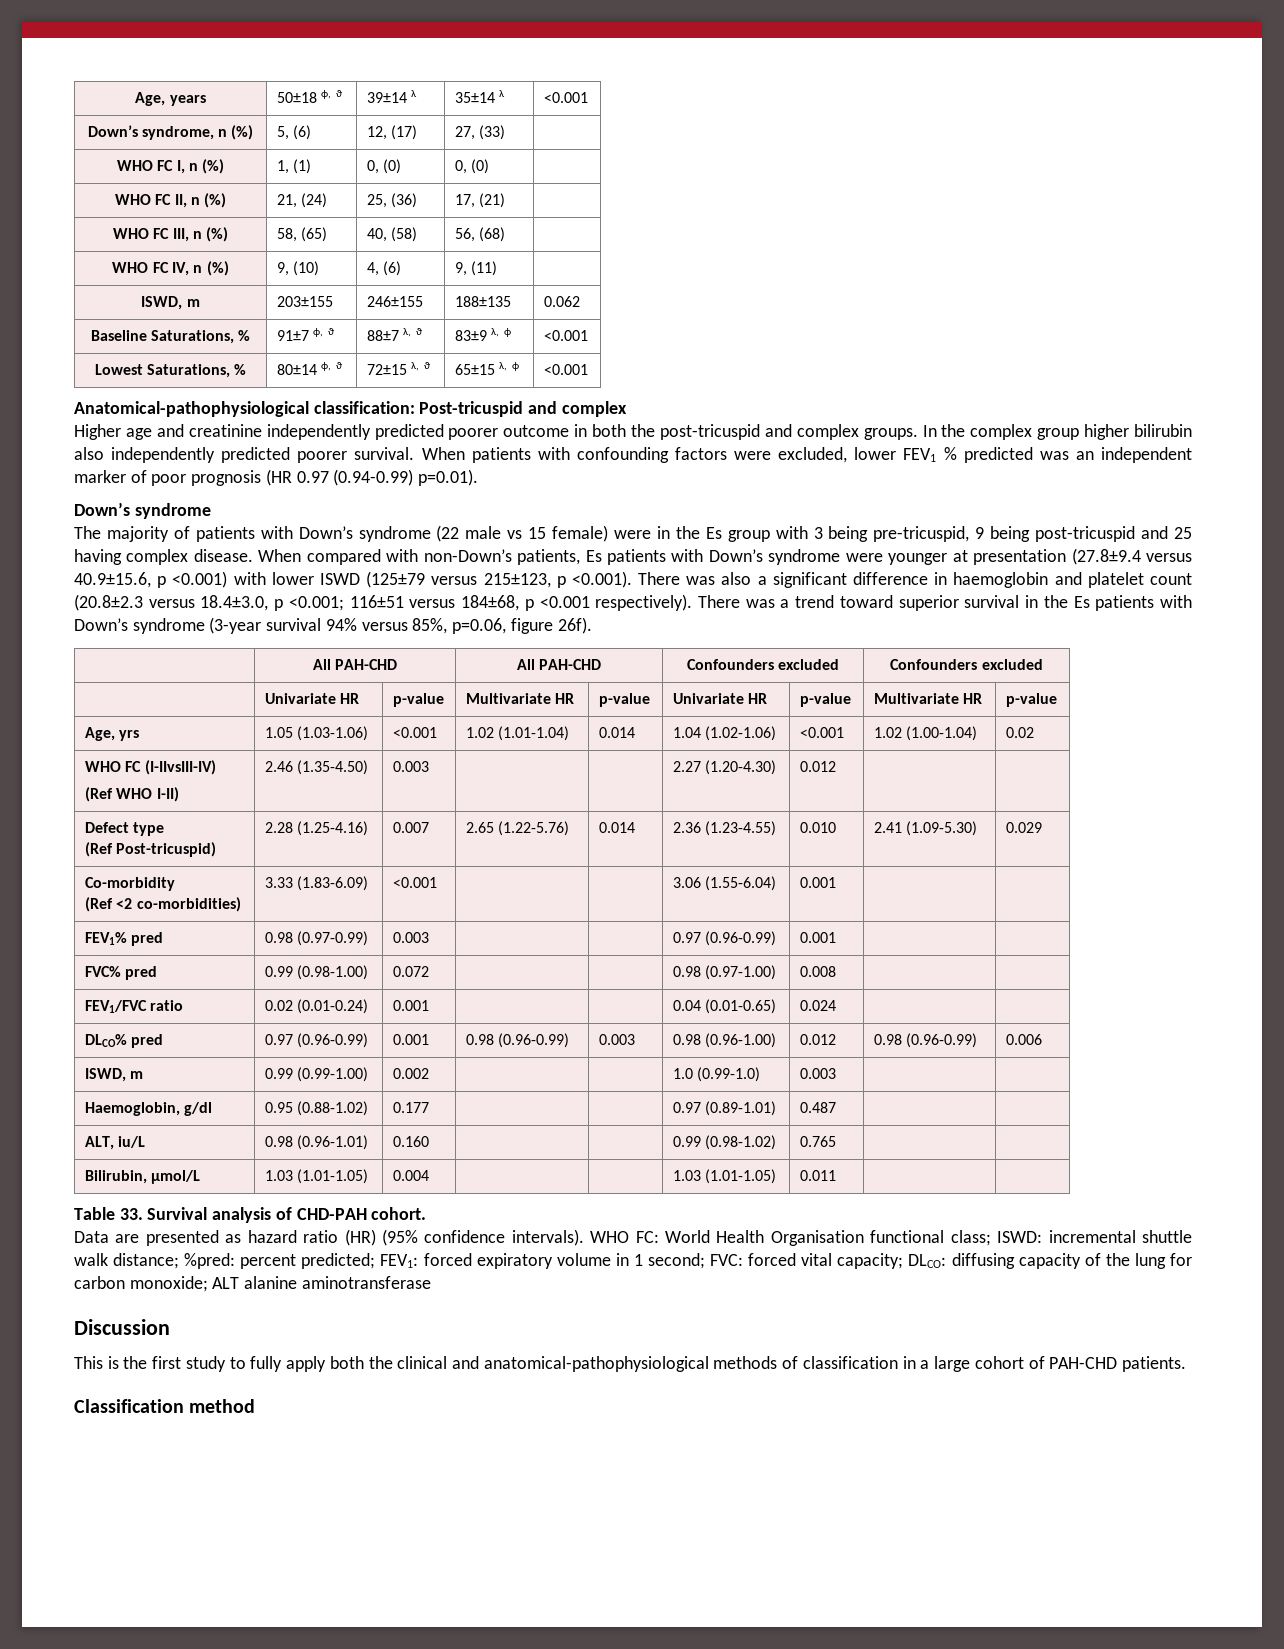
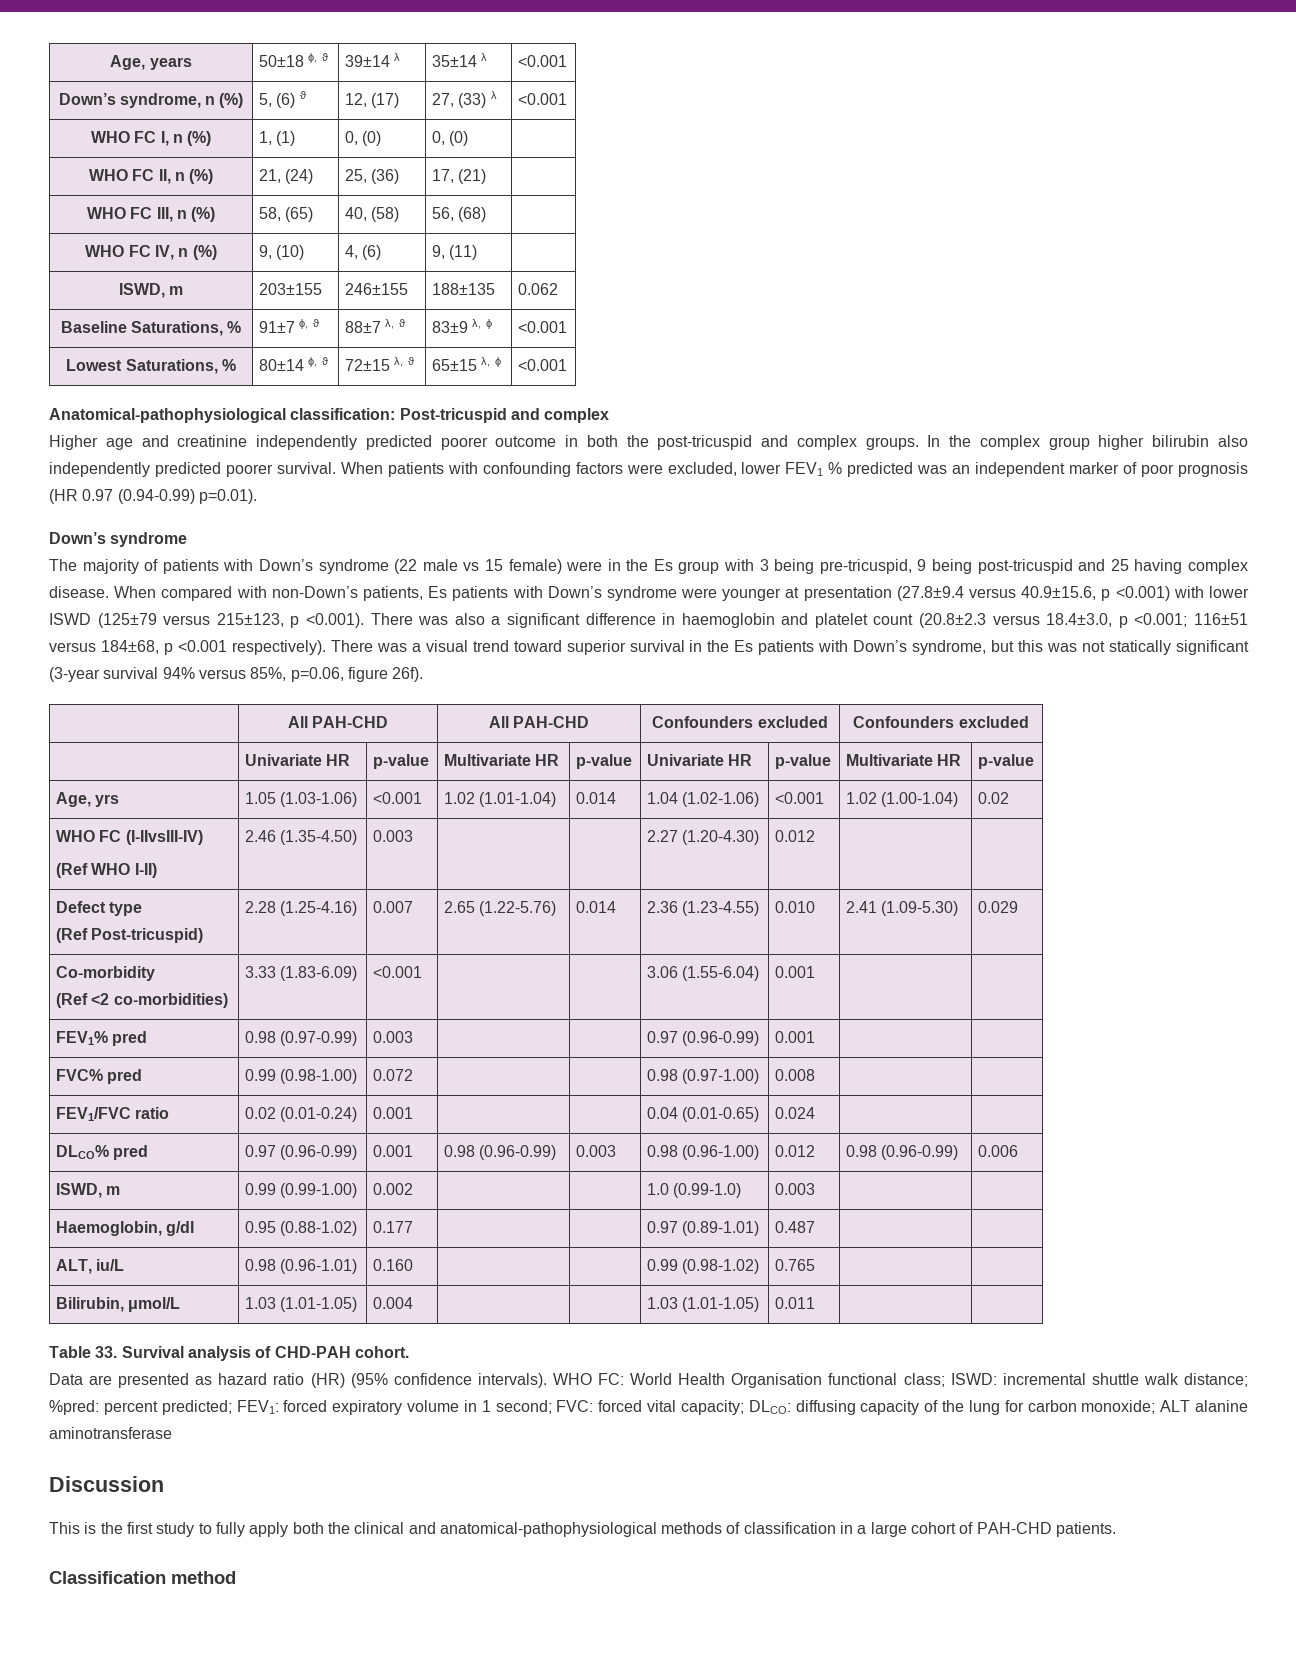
- Down’s syndrome, n (%) | 5, (6) | 12, (17) | 27, (33) |
+ Down’s syndrome, n (%) | 5, (6) ϑ | 12, (17) | 27, (33) λ | <0.001
- There was a trend toward superior survival in the Es patients with Down’s syndrome (3-year survival 94% versus 85%, p=0.06, figure 26f).
+ There was a visual trend toward superior survival in the Es patients with Down’s syndrome, but this was not statically significant (3-year survival 94% versus 85%, p=0.06, figure 26f).

